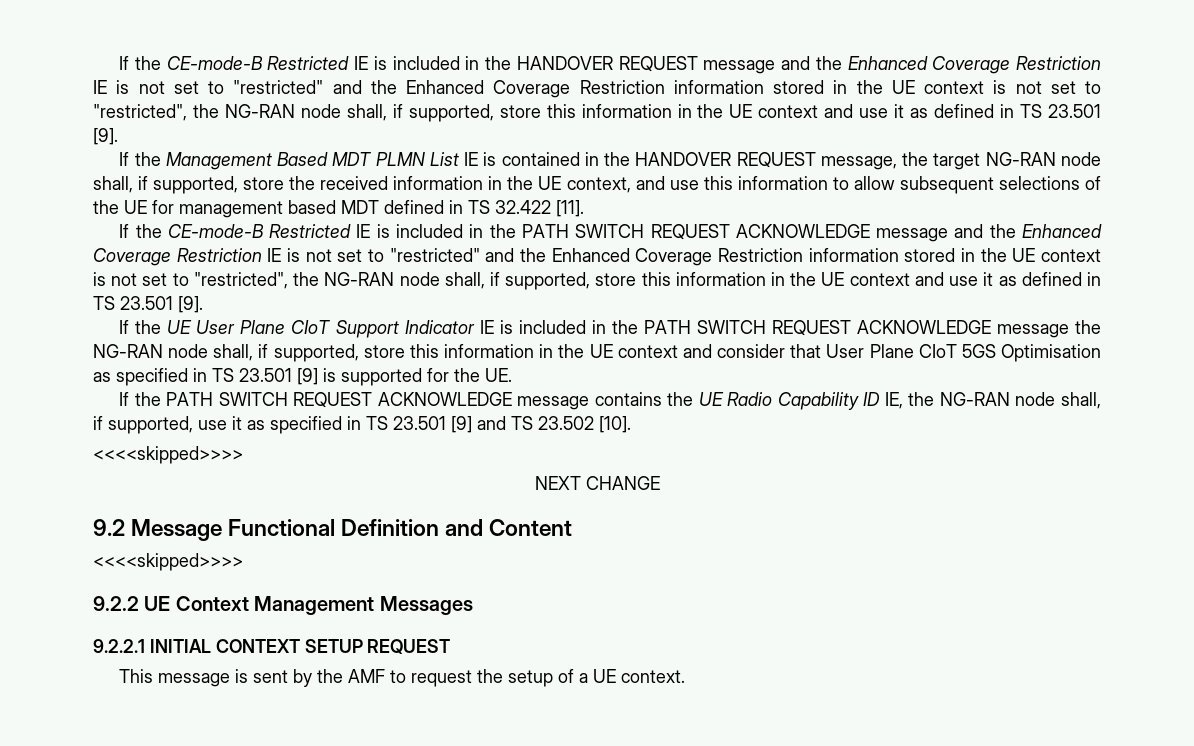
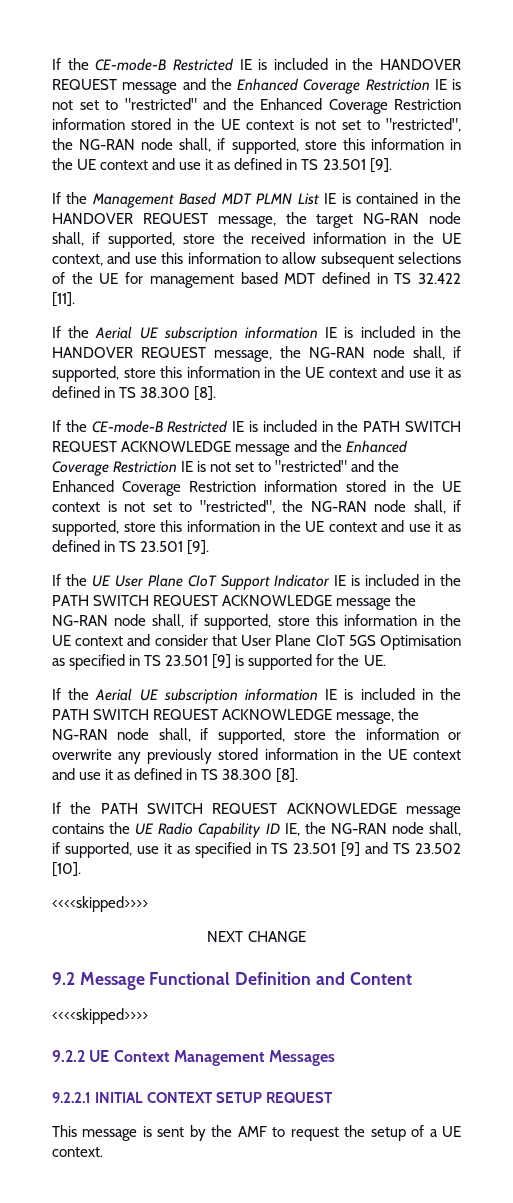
+ If the Aerial UE subscription information IE is included in the HANDOVER REQUEST message, the NG-RAN node shall, if supported, store this information in the UE context and use it as defined in TS 38.300 [8].
+ If the Aerial UE subscription information IE is included in the PATH SWITCH REQUEST ACKNOWLEDGE message, the NG-RAN node shall, if supported, store the information or overwrite any previously stored information in the UE context and use it as defined in TS 38.300 [8].

